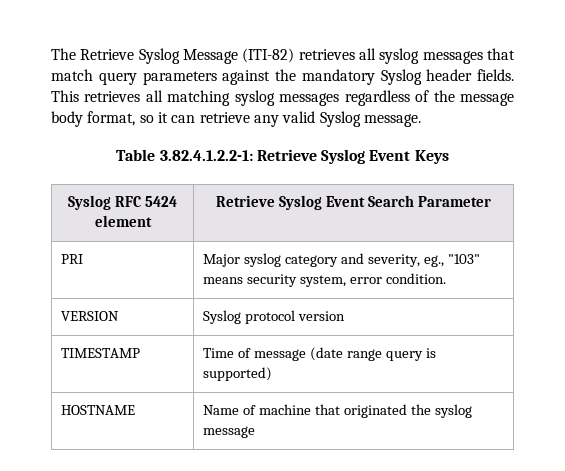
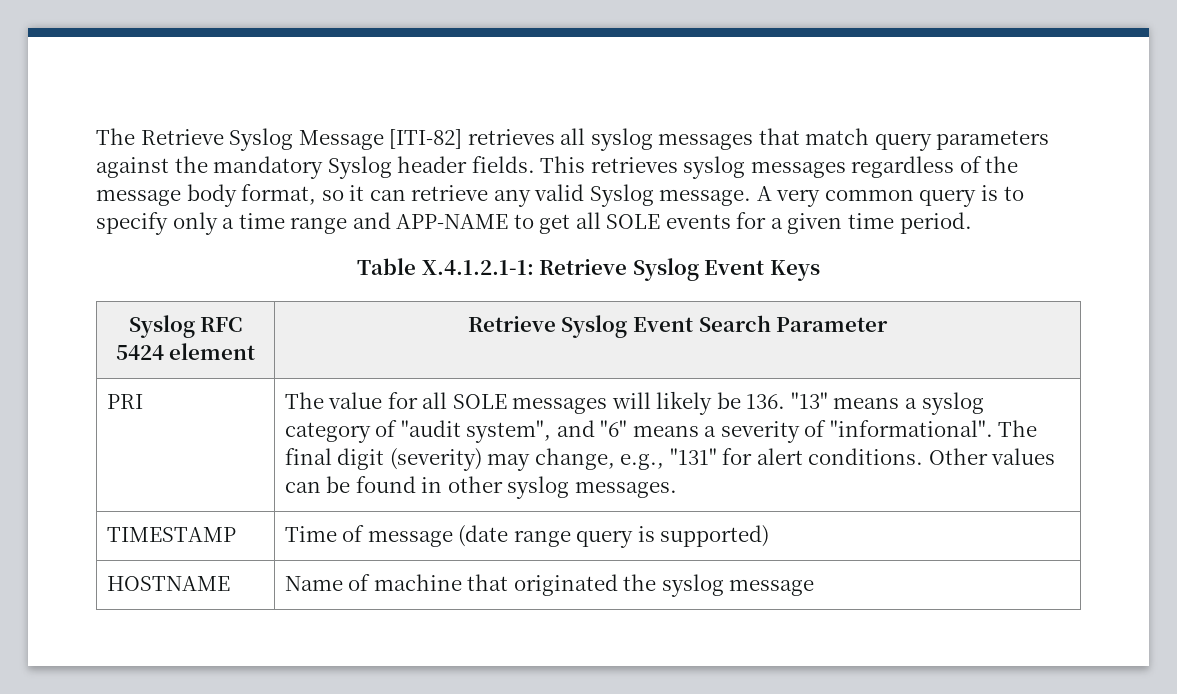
- The Retrieve Syslog Message (ITI-82) retrieves all syslog messages that match query parameters against the mandatory Syslog header fields.
+ The Retrieve Syslog Message [ITI-82] retrieves all syslog messages that match query parameters against the mandatory Syslog header fields.
- This retrieves all matching syslog messages regardless of the message body format, so it can retrieve any valid Syslog message.
+ This retrieves syslog messages regardless of the message body format, so it can retrieve any valid Syslog message. A very common query is to specify only a time range and APP-NAME to get all SOLE events for a given time period.
- Table 3.82.4.1.2.2-1: Retrieve Syslog Event Keys
+ Table X.4.1.2.1-1: Retrieve Syslog Event Keys
- Major syslog category and severity, eg., "103" means security system, error condition.
- VERSION | Syslog protocol version
+ The value for all SOLE messages will likely be 136. "13" means a syslog category of "audit system", and "6" means a severity of "informational". The final digit (severity) may change, e.g., "131" for alert conditions. Other values can be found in other syslog messages.

